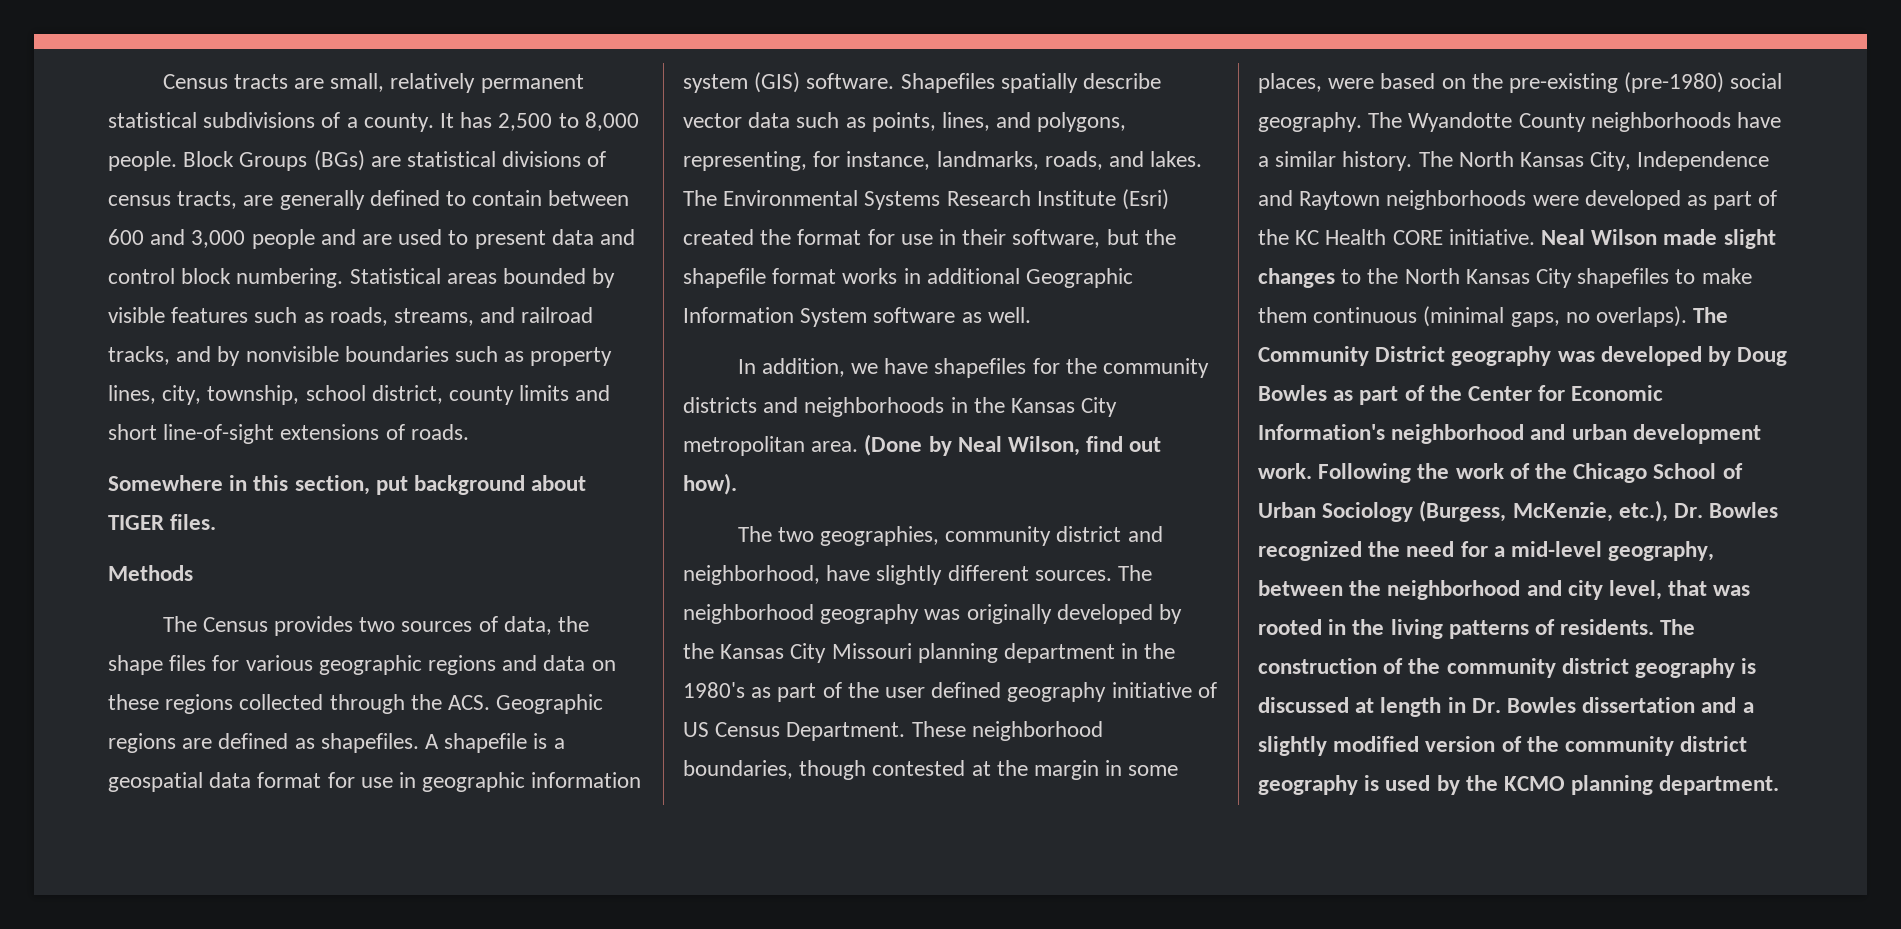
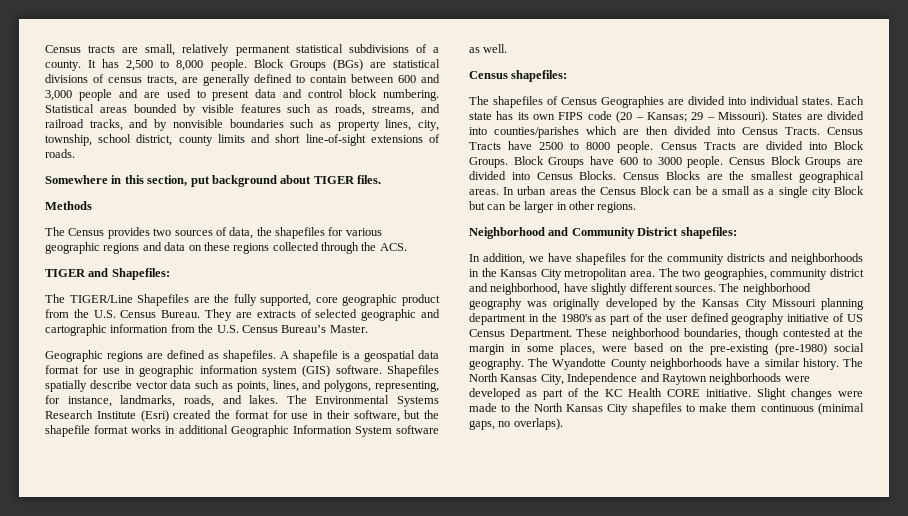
- The Census provides two sources of data, the shape files for various geographic regions and data on these regions collected through the ACS. Geographic regions are defined as shapefiles.
+ The Census provides two sources of data, the shapefiles for various geographic regions and data on these regions collected through the ACS.
+ TIGER and Shapefiles:
+ The TIGER/Line Shapefiles are the fully supported, core geographic product from the U.S. Census Bureau. They are extracts of selected geographic and cartographic information from the U.S. Census Bureau’s Master.
+ Geographic regions are defined as shapefiles.
+ Census shapefiles:
+ The shapefiles of Census Geographies are divided into individual states. Each state has its own FIPS code (20 – Kansas; 29 – Missouri). States are divided into counties/parishes which are then divided into Census Tracts. Census Tracts have 2500 to 8000 people. Census Tracts are divided into Block Groups. Block Groups have 600 to 3000 people. Census Block Groups are divided into Census Blocks. Census Blocks are the smallest geographical areas. In urban areas the Census Block can be a small as a single city Block but can be larger in other regions.
+ Neighborhood and Community District shapefiles:
- In addition, we have shapefiles for the community districts and neighborhoods in the Kansas City metropolitan area. (Done by Neal Wilson, find out how).
- The two geographies, community district and neighborhood, have slightly different sources.
+ In addition, we have shapefiles for the community districts and neighborhoods in the Kansas City metropolitan area. The two geographies, community district and neighborhood, have slightly different sources.
- Neal Wilson made slight changes to the North Kansas City shapefiles to make them continuous (minimal gaps, no overlaps). The Community District geography was developed by Doug Bowles as part of the Center for Economic Information's neighborhood and urban development work. Following the work of the Chicago School of Urban Sociology (Burgess, McKenzie, etc.), Dr. Bowles recognized the need for a mid-level geography, between the neighborhood and city level, that was rooted in the living patterns of residents. The construction of the community district geography is discussed at length in Dr. Bowles dissertation and a slightly modified version of the community district geography is used by the KCMO planning department.
+ Slight changes were made to the North Kansas City shapefiles to make them continuous (minimal gaps, no overlaps).

